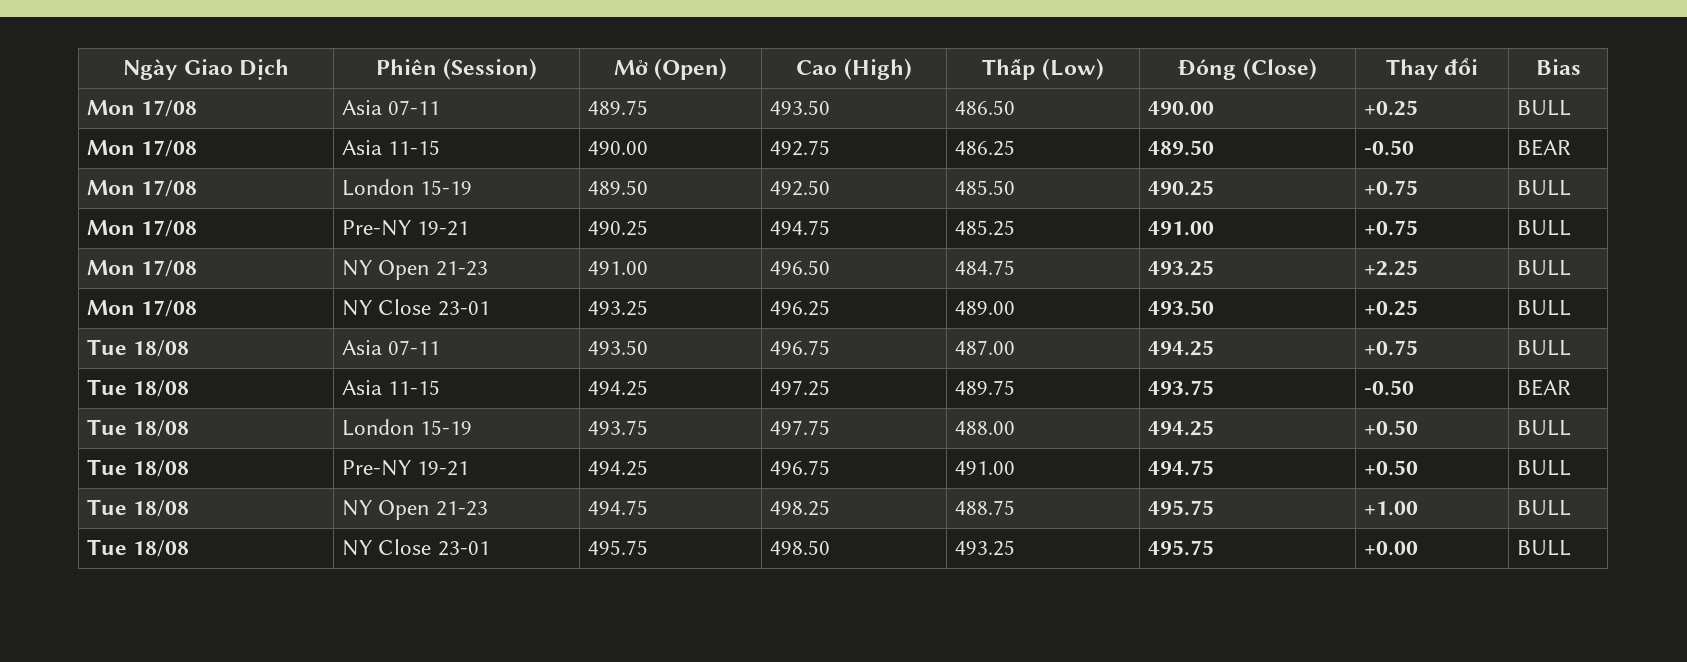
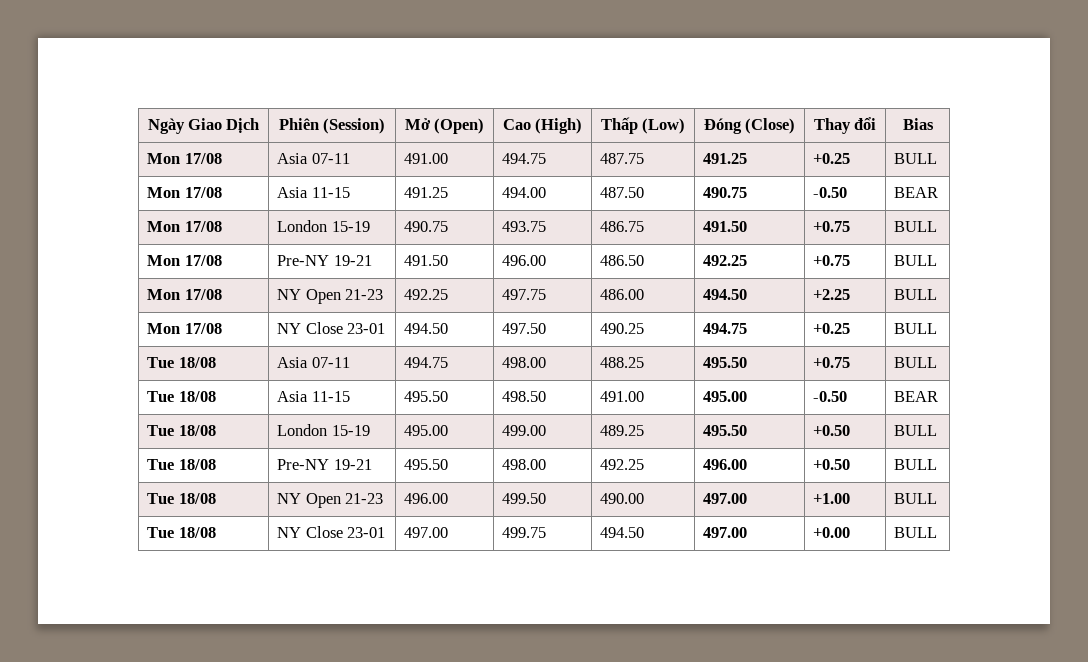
- Mon 17/08 | Asia 07-11 | 489.75 | 493.50 | 486.50 | 490.00 | +0.25 | BULL
+ Mon 17/08 | Asia 07-11 | 491.00 | 494.75 | 487.75 | 491.25 | +0.25 | BULL
- Mon 17/08 | Asia 11-15 | 490.00 | 492.75 | 486.25 | 489.50 | -0.50 | BEAR
+ Mon 17/08 | Asia 11-15 | 491.25 | 494.00 | 487.50 | 490.75 | -0.50 | BEAR
- Mon 17/08 | London 15-19 | 489.50 | 492.50 | 485.50 | 490.25 | +0.75 | BULL
+ Mon 17/08 | London 15-19 | 490.75 | 493.75 | 486.75 | 491.50 | +0.75 | BULL
- Mon 17/08 | Pre-NY 19-21 | 490.25 | 494.75 | 485.25 | 491.00 | +0.75 | BULL
+ Mon 17/08 | Pre-NY 19-21 | 491.50 | 496.00 | 486.50 | 492.25 | +0.75 | BULL
- Mon 17/08 | NY Open 21-23 | 491.00 | 496.50 | 484.75 | 493.25 | +2.25 | BULL
+ Mon 17/08 | NY Open 21-23 | 492.25 | 497.75 | 486.00 | 494.50 | +2.25 | BULL
- Mon 17/08 | NY Close 23-01 | 493.25 | 496.25 | 489.00 | 493.50 | +0.25 | BULL
+ Mon 17/08 | NY Close 23-01 | 494.50 | 497.50 | 490.25 | 494.75 | +0.25 | BULL
- Tue 18/08 | Asia 07-11 | 493.50 | 496.75 | 487.00 | 494.25 | +0.75 | BULL
+ Tue 18/08 | Asia 07-11 | 494.75 | 498.00 | 488.25 | 495.50 | +0.75 | BULL
- Tue 18/08 | Asia 11-15 | 494.25 | 497.25 | 489.75 | 493.75 | -0.50 | BEAR
+ Tue 18/08 | Asia 11-15 | 495.50 | 498.50 | 491.00 | 495.00 | -0.50 | BEAR
- Tue 18/08 | London 15-19 | 493.75 | 497.75 | 488.00 | 494.25 | +0.50 | BULL
+ Tue 18/08 | London 15-19 | 495.00 | 499.00 | 489.25 | 495.50 | +0.50 | BULL
- Tue 18/08 | Pre-NY 19-21 | 494.25 | 496.75 | 491.00 | 494.75 | +0.50 | BULL
+ Tue 18/08 | Pre-NY 19-21 | 495.50 | 498.00 | 492.25 | 496.00 | +0.50 | BULL
- Tue 18/08 | NY Open 21-23 | 494.75 | 498.25 | 488.75 | 495.75 | +1.00 | BULL
+ Tue 18/08 | NY Open 21-23 | 496.00 | 499.50 | 490.00 | 497.00 | +1.00 | BULL
- Tue 18/08 | NY Close 23-01 | 495.75 | 498.50 | 493.25 | 495.75 | +0.00 | BULL
+ Tue 18/08 | NY Close 23-01 | 497.00 | 499.75 | 494.50 | 497.00 | +0.00 | BULL

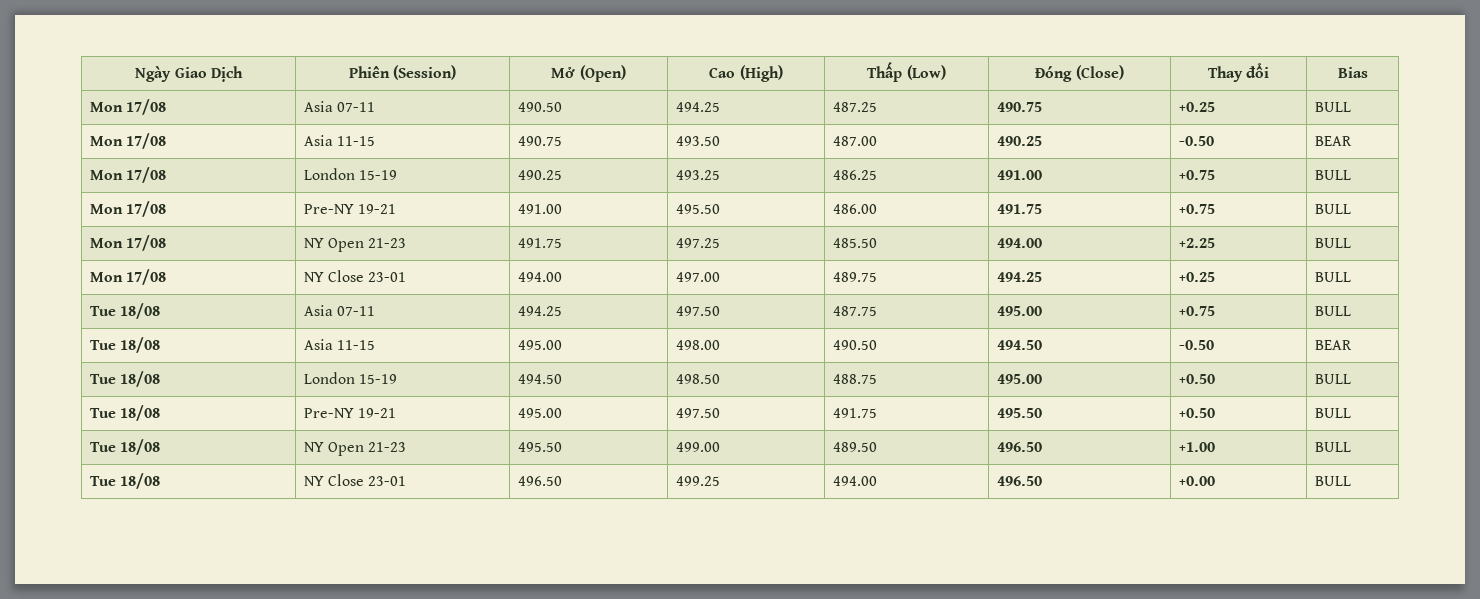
- Mon 17/08 | Asia 07-11 | 491.00 | 494.75 | 487.75 | 491.25 | +0.25 | BULL
+ Mon 17/08 | Asia 07-11 | 490.50 | 494.25 | 487.25 | 490.75 | +0.25 | BULL
- Mon 17/08 | Asia 11-15 | 491.25 | 494.00 | 487.50 | 490.75 | -0.50 | BEAR
+ Mon 17/08 | Asia 11-15 | 490.75 | 493.50 | 487.00 | 490.25 | -0.50 | BEAR
- Mon 17/08 | London 15-19 | 490.75 | 493.75 | 486.75 | 491.50 | +0.75 | BULL
+ Mon 17/08 | London 15-19 | 490.25 | 493.25 | 486.25 | 491.00 | +0.75 | BULL
- Mon 17/08 | Pre-NY 19-21 | 491.50 | 496.00 | 486.50 | 492.25 | +0.75 | BULL
+ Mon 17/08 | Pre-NY 19-21 | 491.00 | 495.50 | 486.00 | 491.75 | +0.75 | BULL
- Mon 17/08 | NY Open 21-23 | 492.25 | 497.75 | 486.00 | 494.50 | +2.25 | BULL
+ Mon 17/08 | NY Open 21-23 | 491.75 | 497.25 | 485.50 | 494.00 | +2.25 | BULL
- Mon 17/08 | NY Close 23-01 | 494.50 | 497.50 | 490.25 | 494.75 | +0.25 | BULL
+ Mon 17/08 | NY Close 23-01 | 494.00 | 497.00 | 489.75 | 494.25 | +0.25 | BULL
- Tue 18/08 | Asia 07-11 | 494.75 | 498.00 | 488.25 | 495.50 | +0.75 | BULL
+ Tue 18/08 | Asia 07-11 | 494.25 | 497.50 | 487.75 | 495.00 | +0.75 | BULL
- Tue 18/08 | Asia 11-15 | 495.50 | 498.50 | 491.00 | 495.00 | -0.50 | BEAR
+ Tue 18/08 | Asia 11-15 | 495.00 | 498.00 | 490.50 | 494.50 | -0.50 | BEAR
- Tue 18/08 | London 15-19 | 495.00 | 499.00 | 489.25 | 495.50 | +0.50 | BULL
+ Tue 18/08 | London 15-19 | 494.50 | 498.50 | 488.75 | 495.00 | +0.50 | BULL
- Tue 18/08 | Pre-NY 19-21 | 495.50 | 498.00 | 492.25 | 496.00 | +0.50 | BULL
+ Tue 18/08 | Pre-NY 19-21 | 495.00 | 497.50 | 491.75 | 495.50 | +0.50 | BULL
- Tue 18/08 | NY Open 21-23 | 496.00 | 499.50 | 490.00 | 497.00 | +1.00 | BULL
+ Tue 18/08 | NY Open 21-23 | 495.50 | 499.00 | 489.50 | 496.50 | +1.00 | BULL
- Tue 18/08 | NY Close 23-01 | 497.00 | 499.75 | 494.50 | 497.00 | +0.00 | BULL
+ Tue 18/08 | NY Close 23-01 | 496.50 | 499.25 | 494.00 | 496.50 | +0.00 | BULL

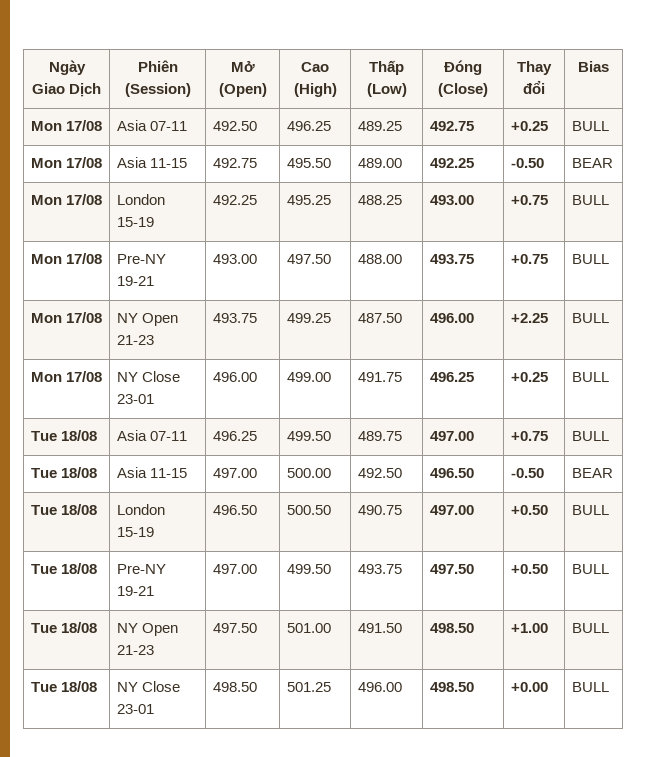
- Mon 17/08 | Asia 07-11 | 490.50 | 494.25 | 487.25 | 490.75 | +0.25 | BULL
+ Mon 17/08 | Asia 07-11 | 492.50 | 496.25 | 489.25 | 492.75 | +0.25 | BULL
- Mon 17/08 | Asia 11-15 | 490.75 | 493.50 | 487.00 | 490.25 | -0.50 | BEAR
+ Mon 17/08 | Asia 11-15 | 492.75 | 495.50 | 489.00 | 492.25 | -0.50 | BEAR
- Mon 17/08 | London 15-19 | 490.25 | 493.25 | 486.25 | 491.00 | +0.75 | BULL
+ Mon 17/08 | London 15-19 | 492.25 | 495.25 | 488.25 | 493.00 | +0.75 | BULL
- Mon 17/08 | Pre-NY 19-21 | 491.00 | 495.50 | 486.00 | 491.75 | +0.75 | BULL
+ Mon 17/08 | Pre-NY 19-21 | 493.00 | 497.50 | 488.00 | 493.75 | +0.75 | BULL
- Mon 17/08 | NY Open 21-23 | 491.75 | 497.25 | 485.50 | 494.00 | +2.25 | BULL
+ Mon 17/08 | NY Open 21-23 | 493.75 | 499.25 | 487.50 | 496.00 | +2.25 | BULL
- Mon 17/08 | NY Close 23-01 | 494.00 | 497.00 | 489.75 | 494.25 | +0.25 | BULL
+ Mon 17/08 | NY Close 23-01 | 496.00 | 499.00 | 491.75 | 496.25 | +0.25 | BULL
- Tue 18/08 | Asia 07-11 | 494.25 | 497.50 | 487.75 | 495.00 | +0.75 | BULL
+ Tue 18/08 | Asia 07-11 | 496.25 | 499.50 | 489.75 | 497.00 | +0.75 | BULL
- Tue 18/08 | Asia 11-15 | 495.00 | 498.00 | 490.50 | 494.50 | -0.50 | BEAR
+ Tue 18/08 | Asia 11-15 | 497.00 | 500.00 | 492.50 | 496.50 | -0.50 | BEAR
- Tue 18/08 | London 15-19 | 494.50 | 498.50 | 488.75 | 495.00 | +0.50 | BULL
+ Tue 18/08 | London 15-19 | 496.50 | 500.50 | 490.75 | 497.00 | +0.50 | BULL
- Tue 18/08 | Pre-NY 19-21 | 495.00 | 497.50 | 491.75 | 495.50 | +0.50 | BULL
+ Tue 18/08 | Pre-NY 19-21 | 497.00 | 499.50 | 493.75 | 497.50 | +0.50 | BULL
- Tue 18/08 | NY Open 21-23 | 495.50 | 499.00 | 489.50 | 496.50 | +1.00 | BULL
+ Tue 18/08 | NY Open 21-23 | 497.50 | 501.00 | 491.50 | 498.50 | +1.00 | BULL
- Tue 18/08 | NY Close 23-01 | 496.50 | 499.25 | 494.00 | 496.50 | +0.00 | BULL
+ Tue 18/08 | NY Close 23-01 | 498.50 | 501.25 | 496.00 | 498.50 | +0.00 | BULL

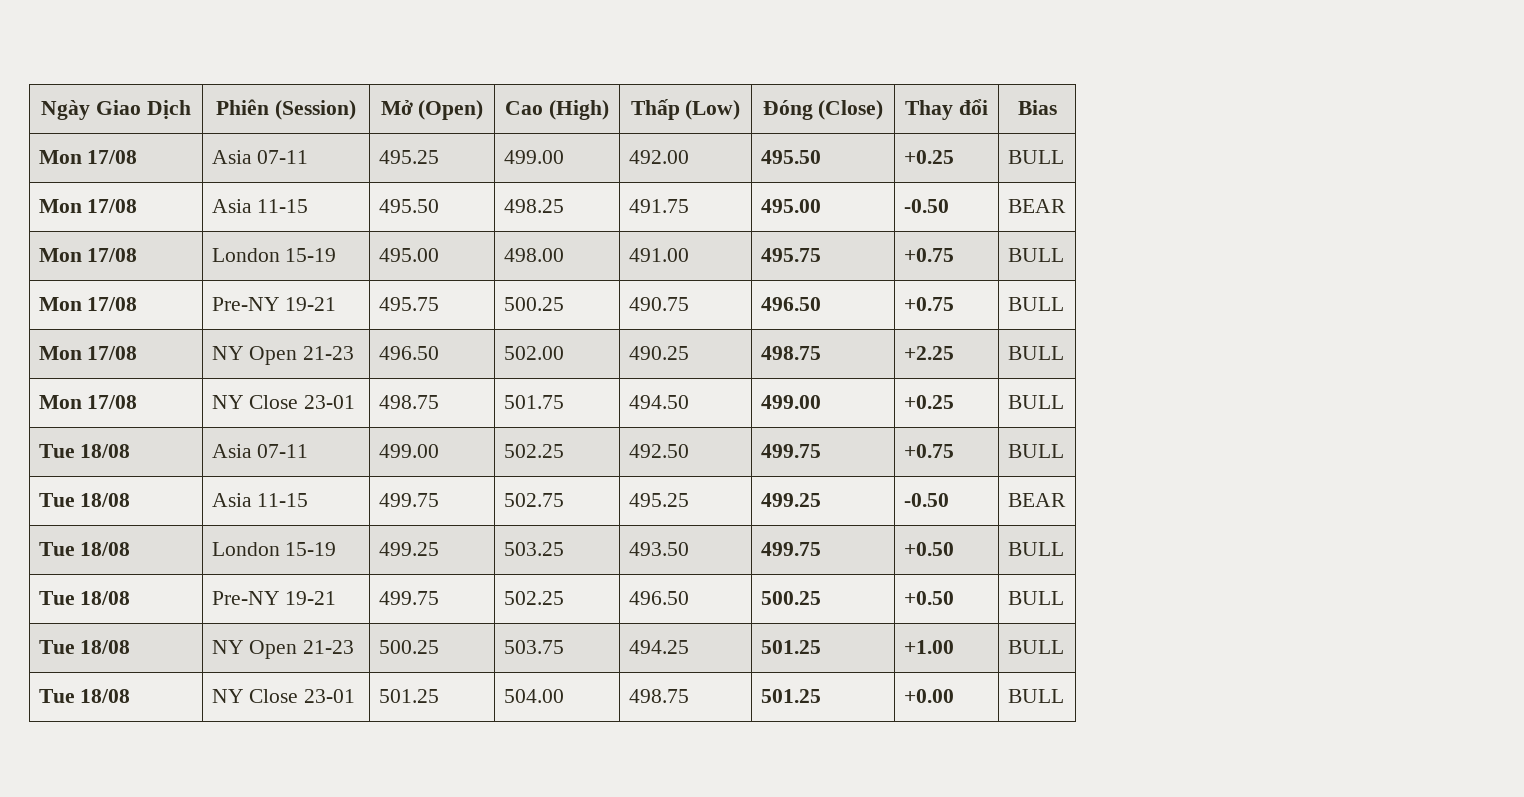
- Mon 17/08 | Asia 07-11 | 492.50 | 496.25 | 489.25 | 492.75 | +0.25 | BULL
+ Mon 17/08 | Asia 07-11 | 495.25 | 499.00 | 492.00 | 495.50 | +0.25 | BULL
- Mon 17/08 | Asia 11-15 | 492.75 | 495.50 | 489.00 | 492.25 | -0.50 | BEAR
+ Mon 17/08 | Asia 11-15 | 495.50 | 498.25 | 491.75 | 495.00 | -0.50 | BEAR
- Mon 17/08 | London 15-19 | 492.25 | 495.25 | 488.25 | 493.00 | +0.75 | BULL
+ Mon 17/08 | London 15-19 | 495.00 | 498.00 | 491.00 | 495.75 | +0.75 | BULL
- Mon 17/08 | Pre-NY 19-21 | 493.00 | 497.50 | 488.00 | 493.75 | +0.75 | BULL
+ Mon 17/08 | Pre-NY 19-21 | 495.75 | 500.25 | 490.75 | 496.50 | +0.75 | BULL
- Mon 17/08 | NY Open 21-23 | 493.75 | 499.25 | 487.50 | 496.00 | +2.25 | BULL
+ Mon 17/08 | NY Open 21-23 | 496.50 | 502.00 | 490.25 | 498.75 | +2.25 | BULL
- Mon 17/08 | NY Close 23-01 | 496.00 | 499.00 | 491.75 | 496.25 | +0.25 | BULL
+ Mon 17/08 | NY Close 23-01 | 498.75 | 501.75 | 494.50 | 499.00 | +0.25 | BULL
- Tue 18/08 | Asia 07-11 | 496.25 | 499.50 | 489.75 | 497.00 | +0.75 | BULL
+ Tue 18/08 | Asia 07-11 | 499.00 | 502.25 | 492.50 | 499.75 | +0.75 | BULL
- Tue 18/08 | Asia 11-15 | 497.00 | 500.00 | 492.50 | 496.50 | -0.50 | BEAR
+ Tue 18/08 | Asia 11-15 | 499.75 | 502.75 | 495.25 | 499.25 | -0.50 | BEAR
- Tue 18/08 | London 15-19 | 496.50 | 500.50 | 490.75 | 497.00 | +0.50 | BULL
+ Tue 18/08 | London 15-19 | 499.25 | 503.25 | 493.50 | 499.75 | +0.50 | BULL
- Tue 18/08 | Pre-NY 19-21 | 497.00 | 499.50 | 493.75 | 497.50 | +0.50 | BULL
+ Tue 18/08 | Pre-NY 19-21 | 499.75 | 502.25 | 496.50 | 500.25 | +0.50 | BULL
- Tue 18/08 | NY Open 21-23 | 497.50 | 501.00 | 491.50 | 498.50 | +1.00 | BULL
+ Tue 18/08 | NY Open 21-23 | 500.25 | 503.75 | 494.25 | 501.25 | +1.00 | BULL
- Tue 18/08 | NY Close 23-01 | 498.50 | 501.25 | 496.00 | 498.50 | +0.00 | BULL
+ Tue 18/08 | NY Close 23-01 | 501.25 | 504.00 | 498.75 | 501.25 | +0.00 | BULL

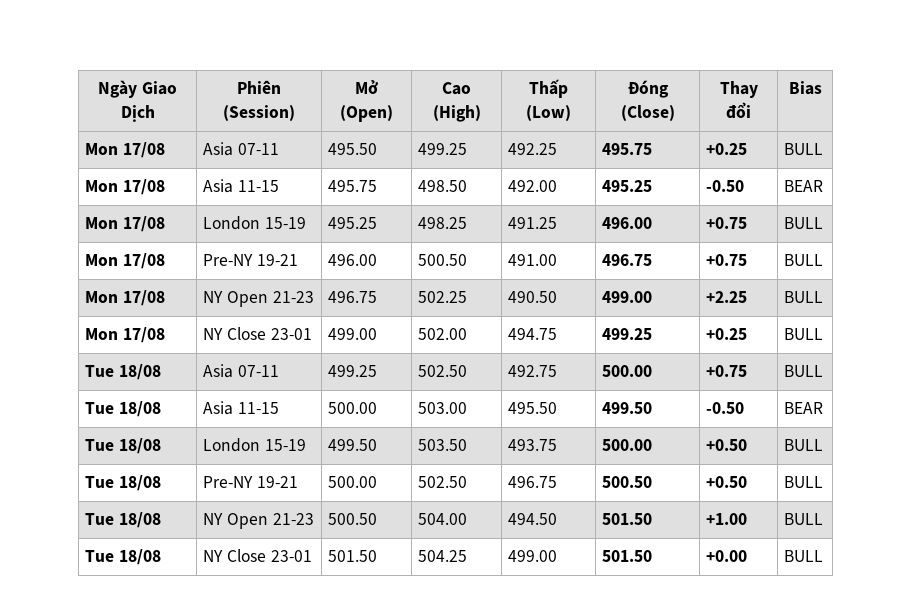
- Mon 17/08 | Asia 07-11 | 495.25 | 499.00 | 492.00 | 495.50 | +0.25 | BULL
+ Mon 17/08 | Asia 07-11 | 495.50 | 499.25 | 492.25 | 495.75 | +0.25 | BULL
- Mon 17/08 | Asia 11-15 | 495.50 | 498.25 | 491.75 | 495.00 | -0.50 | BEAR
+ Mon 17/08 | Asia 11-15 | 495.75 | 498.50 | 492.00 | 495.25 | -0.50 | BEAR
- Mon 17/08 | London 15-19 | 495.00 | 498.00 | 491.00 | 495.75 | +0.75 | BULL
+ Mon 17/08 | London 15-19 | 495.25 | 498.25 | 491.25 | 496.00 | +0.75 | BULL
- Mon 17/08 | Pre-NY 19-21 | 495.75 | 500.25 | 490.75 | 496.50 | +0.75 | BULL
+ Mon 17/08 | Pre-NY 19-21 | 496.00 | 500.50 | 491.00 | 496.75 | +0.75 | BULL
- Mon 17/08 | NY Open 21-23 | 496.50 | 502.00 | 490.25 | 498.75 | +2.25 | BULL
+ Mon 17/08 | NY Open 21-23 | 496.75 | 502.25 | 490.50 | 499.00 | +2.25 | BULL
- Mon 17/08 | NY Close 23-01 | 498.75 | 501.75 | 494.50 | 499.00 | +0.25 | BULL
+ Mon 17/08 | NY Close 23-01 | 499.00 | 502.00 | 494.75 | 499.25 | +0.25 | BULL
- Tue 18/08 | Asia 07-11 | 499.00 | 502.25 | 492.50 | 499.75 | +0.75 | BULL
+ Tue 18/08 | Asia 07-11 | 499.25 | 502.50 | 492.75 | 500.00 | +0.75 | BULL
- Tue 18/08 | Asia 11-15 | 499.75 | 502.75 | 495.25 | 499.25 | -0.50 | BEAR
+ Tue 18/08 | Asia 11-15 | 500.00 | 503.00 | 495.50 | 499.50 | -0.50 | BEAR
- Tue 18/08 | London 15-19 | 499.25 | 503.25 | 493.50 | 499.75 | +0.50 | BULL
+ Tue 18/08 | London 15-19 | 499.50 | 503.50 | 493.75 | 500.00 | +0.50 | BULL
- Tue 18/08 | Pre-NY 19-21 | 499.75 | 502.25 | 496.50 | 500.25 | +0.50 | BULL
+ Tue 18/08 | Pre-NY 19-21 | 500.00 | 502.50 | 496.75 | 500.50 | +0.50 | BULL
- Tue 18/08 | NY Open 21-23 | 500.25 | 503.75 | 494.25 | 501.25 | +1.00 | BULL
+ Tue 18/08 | NY Open 21-23 | 500.50 | 504.00 | 494.50 | 501.50 | +1.00 | BULL
- Tue 18/08 | NY Close 23-01 | 501.25 | 504.00 | 498.75 | 501.25 | +0.00 | BULL
+ Tue 18/08 | NY Close 23-01 | 501.50 | 504.25 | 499.00 | 501.50 | +0.00 | BULL

